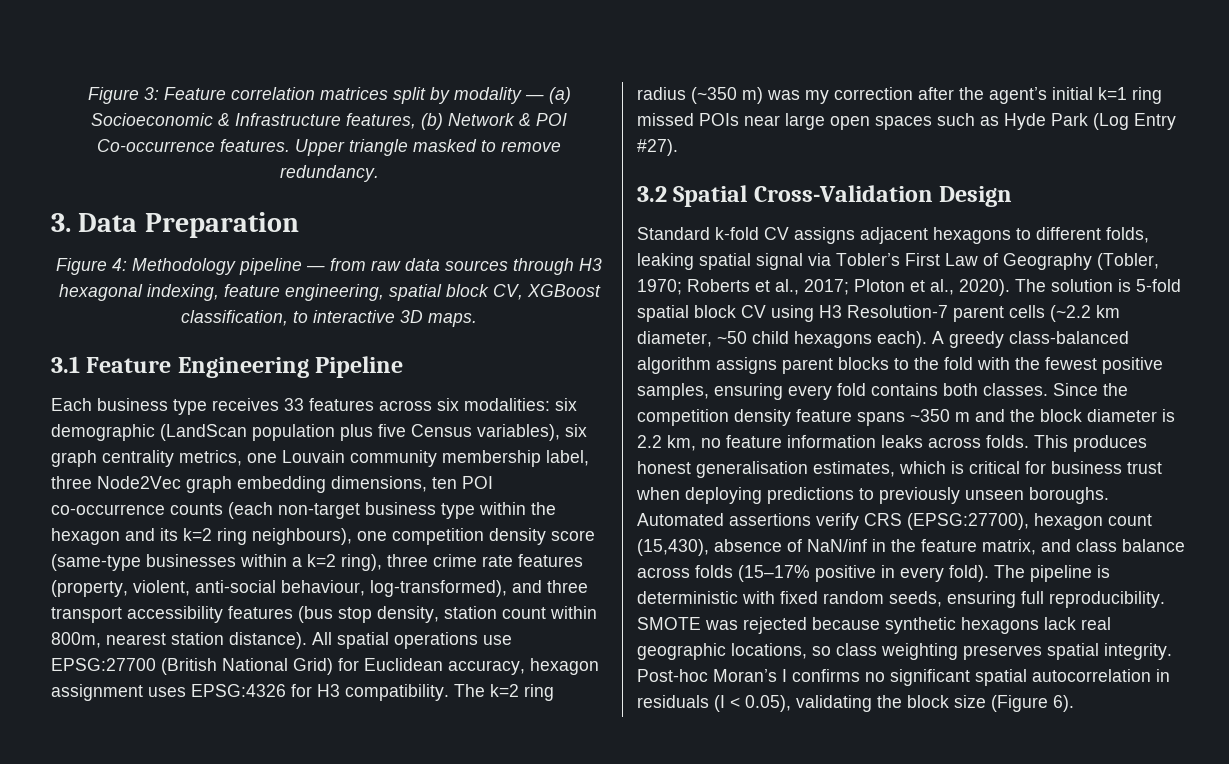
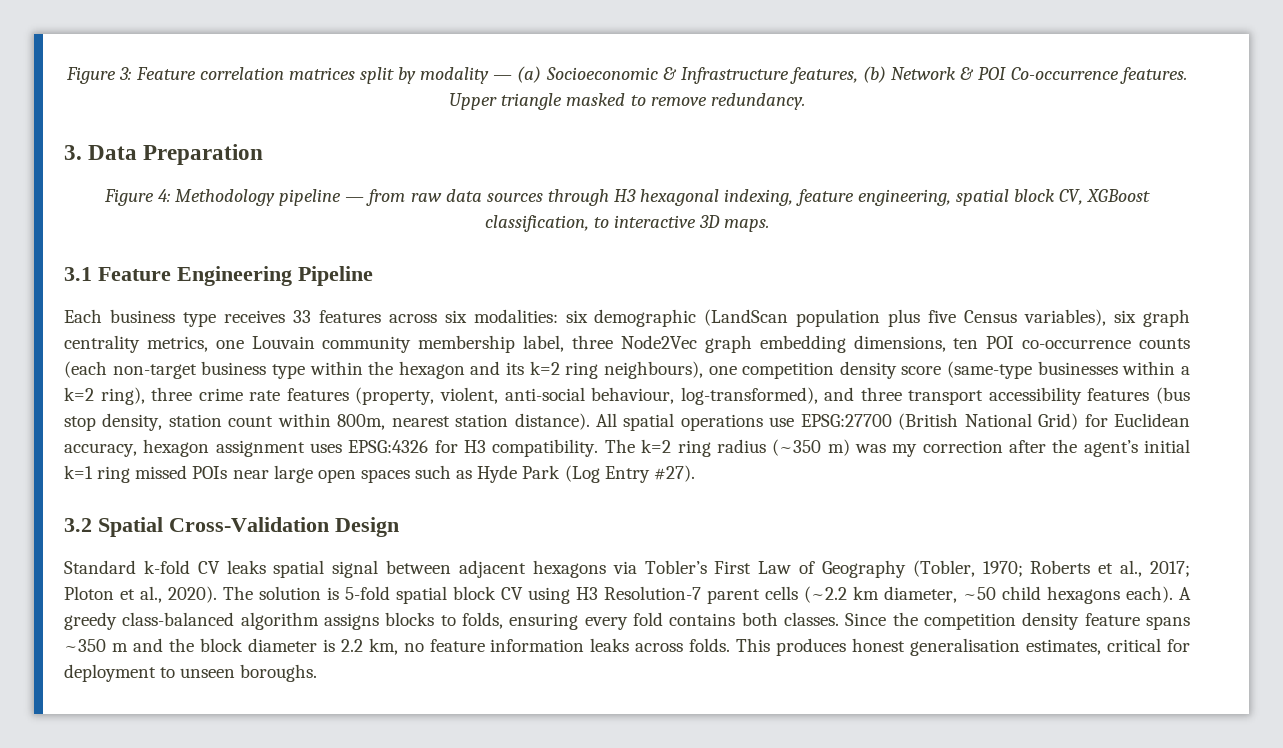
- Standard k-fold CV assigns adjacent hexagons to different folds, leaking spatial signal via Tobler’s First Law of Geography (Tobler, 1970; Roberts et al., 2017; Ploton et al., 2020).
+ Standard k-fold CV leaks spatial signal between adjacent hexagons via Tobler’s First Law of Geography (Tobler, 1970; Roberts et al., 2017; Ploton et al., 2020).
- A greedy class-balanced algorithm assigns parent blocks to the fold with the fewest positive samples, ensuring every fold contains both classes.
+ A greedy class-balanced algorithm assigns blocks to folds, ensuring every fold contains both classes.
- This produces honest generalisation estimates, which is critical for business trust when deploying predictions to previously unseen boroughs. Automated assertions verify CRS (EPSG:27700), hexagon count (15,430), absence of NaN/inf in the feature matrix, and class balance across folds (15–17% positive in every fold). The pipeline is deterministic with fixed random seeds, ensuring full reproducibility. SMOTE was rejected because synthetic hexagons lack real geographic locations, so class weighting preserves spatial integrity. Post-hoc Moran’s I confirms no significant spatial autocorrelation in residuals (I < 0.05), validating the block size (Figure 6).
+ This produces honest generalisation estimates, critical for deployment to unseen boroughs.

